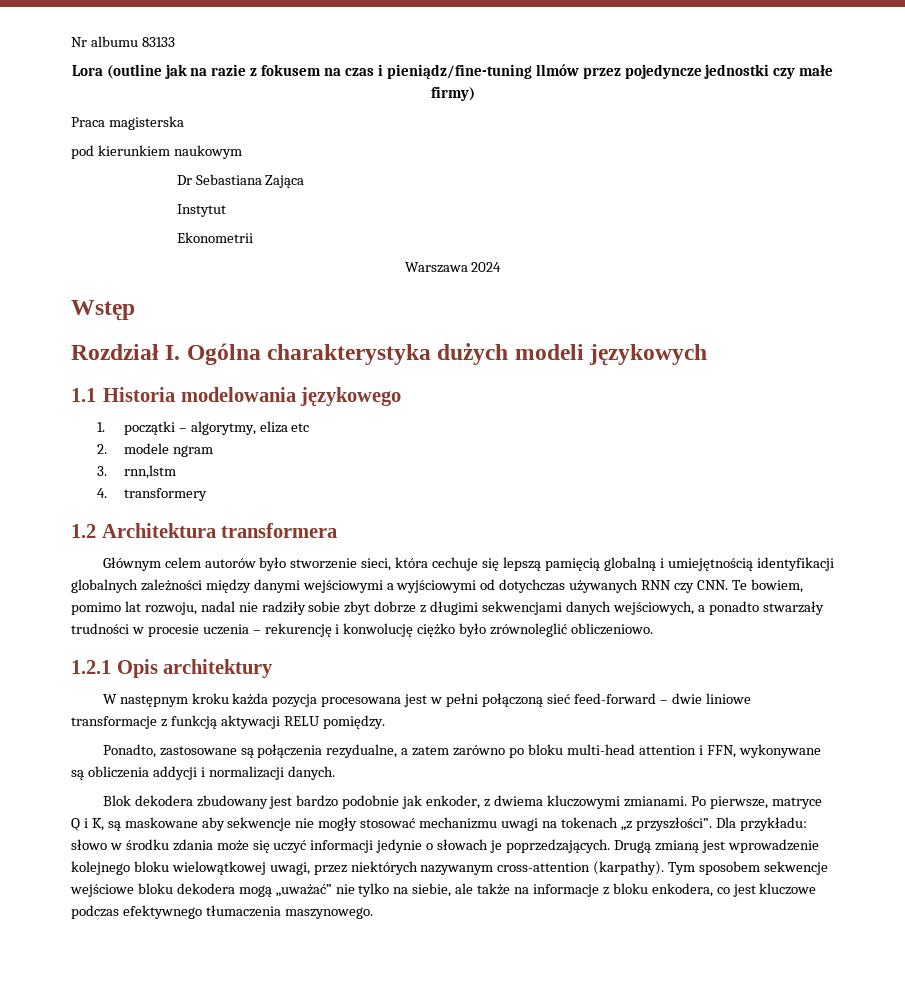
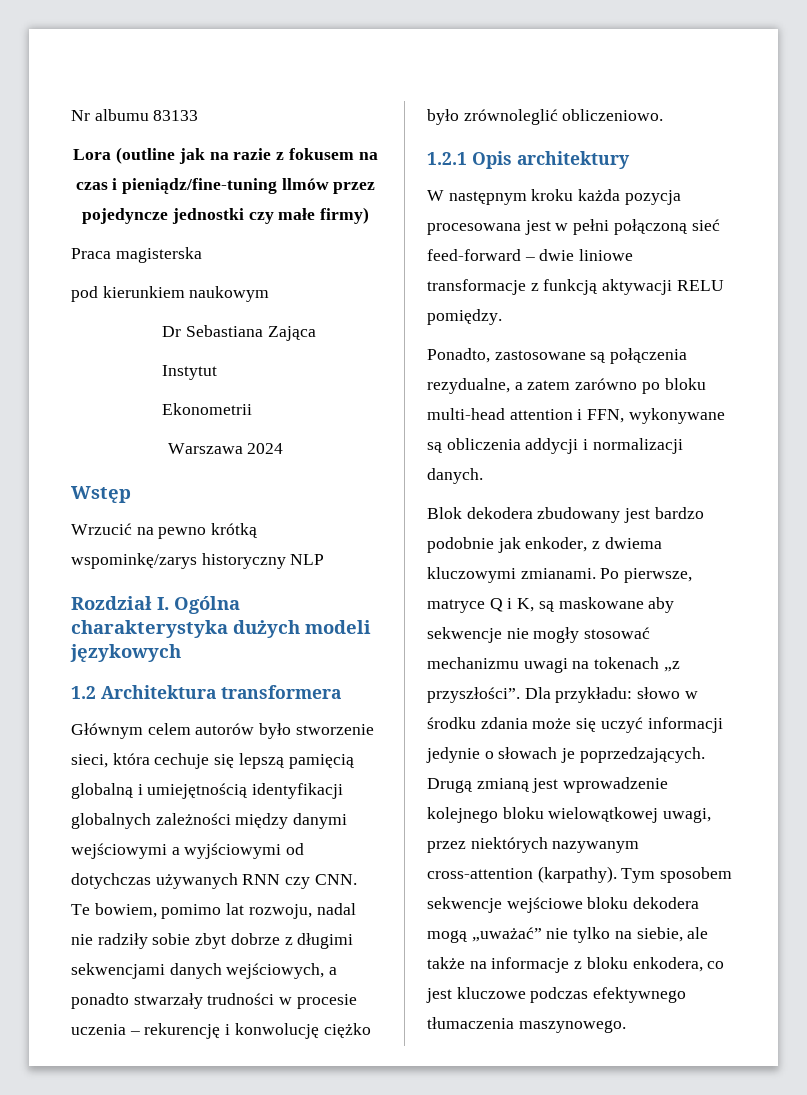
+ Wrzucić na pewno krótką wspominkę/zarys historyczny NLP
- 1.1 Historia modelowania językowego
- 1. początki – algorytmy, eliza etc
- 2. modele ngram
- 3. rnn,lstm
- 4. transformery

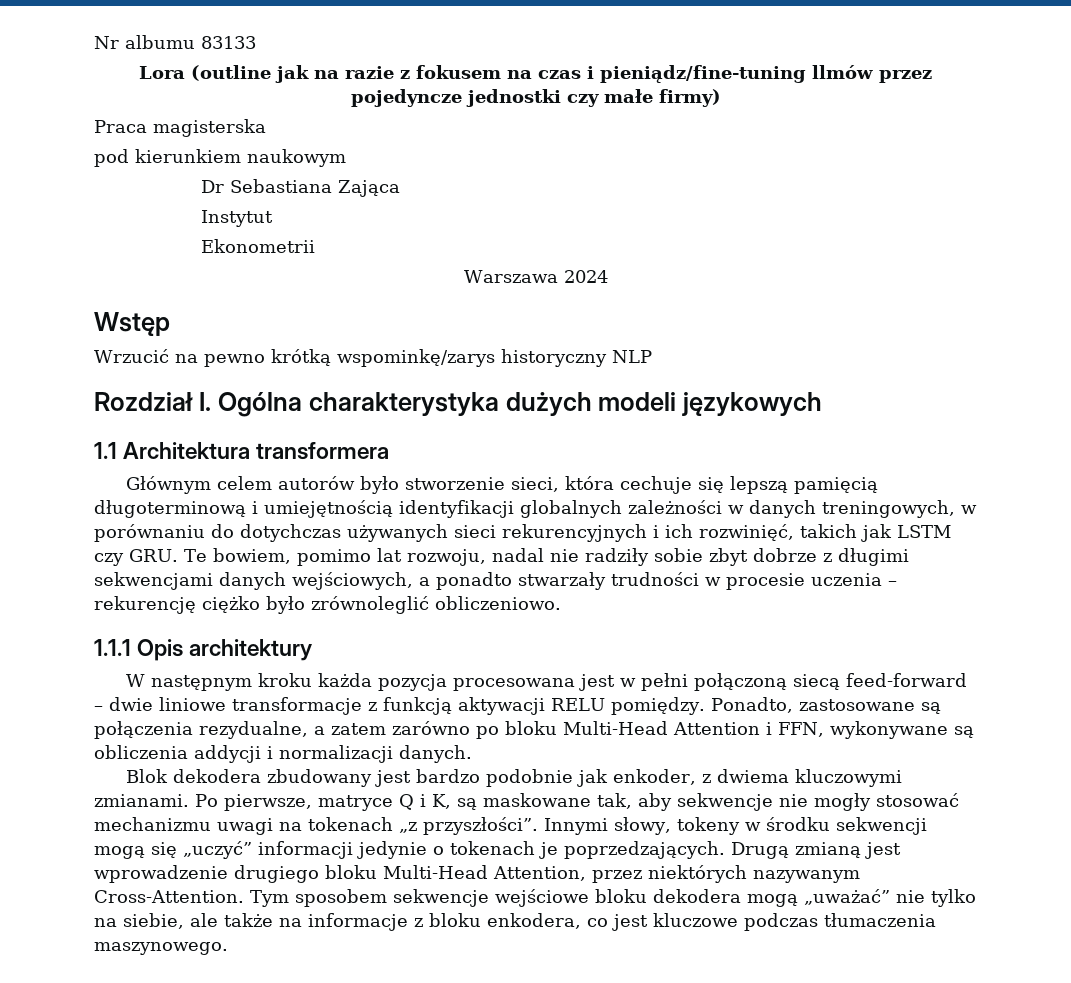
- 1.2 Architektura transformera
+ 1.1 Architektura transformera
- Głównym celem autorów było stworzenie sieci, która cechuje się lepszą pamięcią globalną i umiejętnością identyfikacji globalnych zależności między danymi wejściowymi a wyjściowymi od dotychczas używanych RNN czy CNN. Te bowiem, pomimo lat rozwoju, nadal nie radziły sobie zbyt dobrze z długimi sekwencjami danych wejściowych, a ponadto stwarzały trudności w procesie uczenia – rekurencję i konwolucję ciężko było zrównoleglić obliczeniowo.
+ Głównym celem autorów było stworzenie sieci, która cechuje się lepszą pamięcią długoterminową i umiejętnością identyfikacji globalnych zależności w danych treningowych, w porównaniu do dotychczas używanych sieci rekurencyjnych i ich rozwinięć, takich jak LSTM czy GRU. Te bowiem, pomimo lat rozwoju, nadal nie radziły sobie zbyt dobrze z długimi sekwencjami danych wejściowych, a ponadto stwarzały trudności w procesie uczenia – rekurencję ciężko było zrównoleglić obliczeniowo.
- 1.2.1 Opis architektury
+ 1.1.1 Opis architektury
- W następnym kroku każda pozycja procesowana jest w pełni połączoną sieć feed-forward – dwie liniowe transformacje z funkcją aktywacji RELU pomiędzy.
- Ponadto, zastosowane są połączenia rezydualne, a zatem zarówno po bloku multi-head attention i FFN, wykonywane są obliczenia addycji i normalizacji danych.
+ W następnym kroku każda pozycja procesowana jest w pełni połączoną siecą feed-forward – dwie liniowe transformacje z funkcją aktywacji RELU pomiędzy. Ponadto, zastosowane są połączenia rezydualne, a zatem zarówno po bloku Multi-Head Attention i FFN, wykonywane są obliczenia addycji i normalizacji danych.
- Po pierwsze, matryce Q i K, są maskowane aby sekwencje nie mogły stosować mechanizmu uwagi na tokenach „z przyszłości”.
+ Po pierwsze, matryce Q i K, są maskowane tak, aby sekwencje nie mogły stosować mechanizmu uwagi na tokenach „z przyszłości”.
- Dla przykładu: słowo w środku zdania może się uczyć informacji jedynie o słowach je poprzedzających.
+ Innymi słowy, tokeny w środku sekwencji mogą się „uczyć” informacji jedynie o tokenach je poprzedzających.
- Drugą zmianą jest wprowadzenie kolejnego bloku wielowątkowej uwagi, przez niektórych nazywanym cross-attention (karpathy).
+ Drugą zmianą jest wprowadzenie drugiego bloku Multi-Head Attention, przez niektórych nazywanym Cross-Attention.
- Tym sposobem sekwencje wejściowe bloku dekodera mogą „uważać” nie tylko na siebie, ale także na informacje z bloku enkodera, co jest kluczowe podczas efektywnego tłumaczenia maszynowego.
+ Tym sposobem sekwencje wejściowe bloku dekodera mogą „uważać” nie tylko na siebie, ale także na informacje z bloku enkodera, co jest kluczowe podczas tłumaczenia maszynowego.

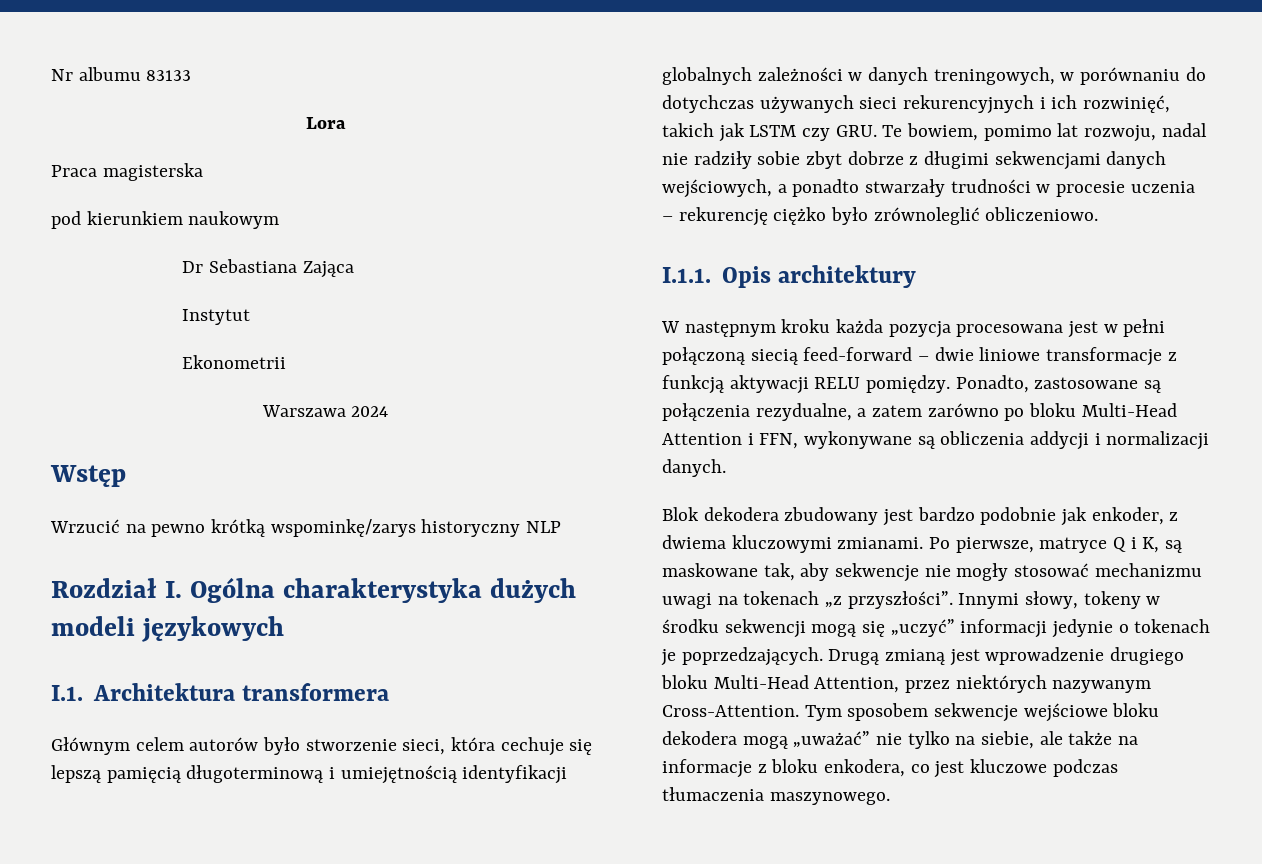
- Lora (outline jak na razie z fokusem na czas i pieniądz/fine-tuning llmów przez pojedyncze jednostki czy małe firmy)
+ Lora
- 1.1 Architektura transformera
+ I.1. Architektura transformera
- 1.1.1 Opis architektury
+ I.1.1. Opis architektury
- W następnym kroku każda pozycja procesowana jest w pełni połączoną siecą feed-forward – dwie liniowe transformacje z funkcją aktywacji RELU pomiędzy.
+ W następnym kroku każda pozycja procesowana jest w pełni połączoną siecią feed-forward – dwie liniowe transformacje z funkcją aktywacji RELU pomiędzy.

